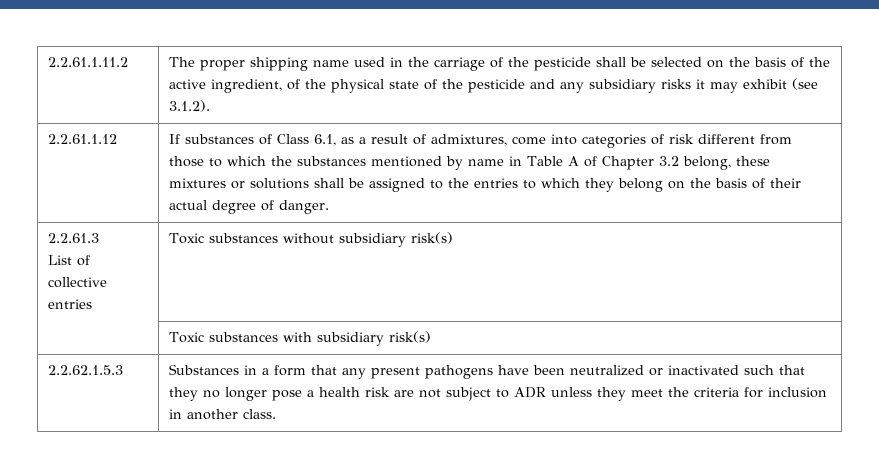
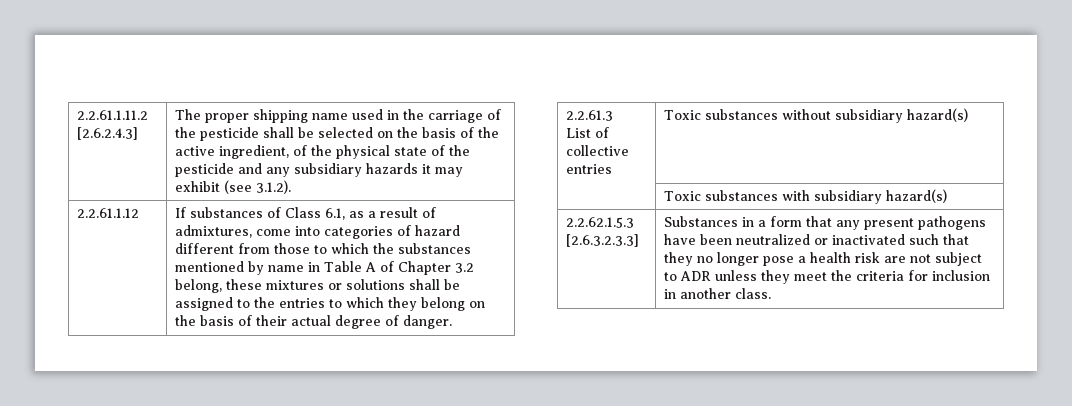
- 2.2.61.1.11.2 | The proper shipping name used in the carriage of the pesticide shall be selected on the basis of the active ingredient, of the physical state of the pesticide and any subsidiary risks it may exhibit (see 3.1.2).
+ 2.2.61.1.11.2 [2.6.2.4.3] | The proper shipping name used in the carriage of the pesticide shall be selected on the basis of the active ingredient, of the physical state of the pesticide and any subsidiary hazards it may exhibit (see 3.1.2).
- If substances of Class 6.1, as a result of admixtures, come into categories of risk different from those to which the substances mentioned by name in Table A of Chapter 3.2 belong, these mixtures or solutions shall be assigned to the entries to which they belong on the basis of their actual degree of danger.
+ If substances of Class 6.1, as a result of admixtures, come into categories of hazard different from those to which the substances mentioned by name in Table A of Chapter 3.2 belong, these mixtures or solutions shall be assigned to the entries to which they belong on the basis of their actual degree of danger.
  2.2.61.3
- List of collective entries | Toxic substances without subsidiary risk(s)
+ List of collective entries | Toxic substances without subsidiary hazard(s)
- | Toxic substances with subsidiary risk(s)
+ | Toxic substances with subsidiary hazard(s)
- 2.2.62.1.5.3 | Substances in a form that any present pathogens have been neutralized or inactivated such that they no longer pose a health risk are not subject to ADR unless they meet the criteria for inclusion in another class.
+ 2.2.62.1.5.3 [2.6.3.2.3.3] | Substances in a form that any present pathogens have been neutralized or inactivated such that they no longer pose a health risk are not subject to ADR unless they meet the criteria for inclusion in another class.

